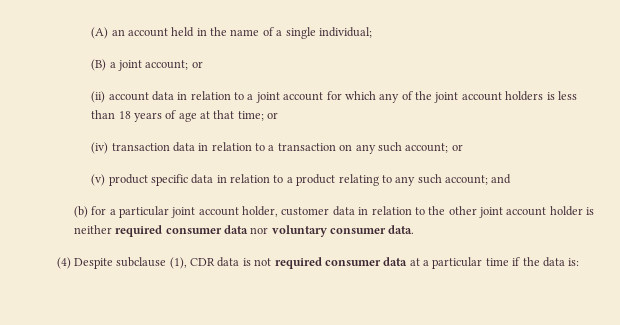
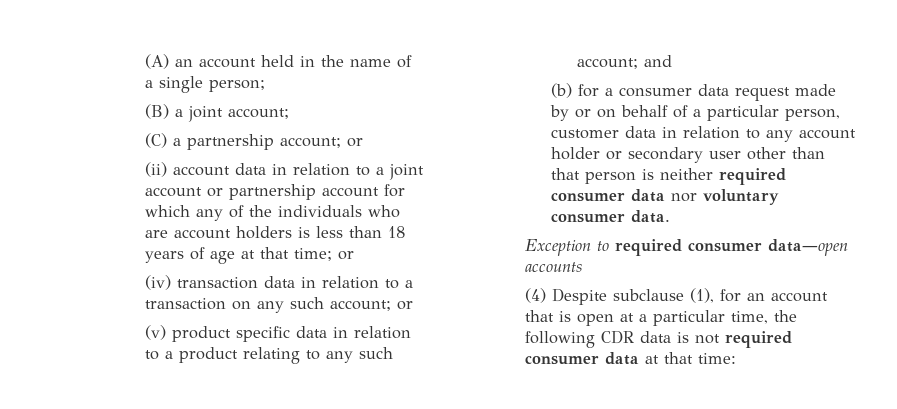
- (A) an account held in the name of a single individual;
+ (A) an account held in the name of a single person;
- (B) a joint account; or
+ (B) a joint account;
+ (C) a partnership account; or
- (ii) account data in relation to a joint account for which any of the joint account holders is less than 18 years of age at that time; or
+ (ii) account data in relation to a joint account or partnership account for which any of the individuals who are account holders is less than 18 years of age at that time; or
- (b) for a particular joint account holder, customer data in relation to the other joint account holder is neither required consumer data nor voluntary consumer data.
+ (b) for a consumer data request made by or on behalf of a particular person, customer data in relation to any account holder or secondary user other than that person is neither required consumer data nor voluntary consumer data.
- (4) Despite subclause (1), CDR data is not required consumer data at a particular time if the data is:
+ Exception to required consumer data―open accounts
+ (4) Despite subclause (1), for an account that is open at a particular time, the following CDR data is not required consumer data at that time:

